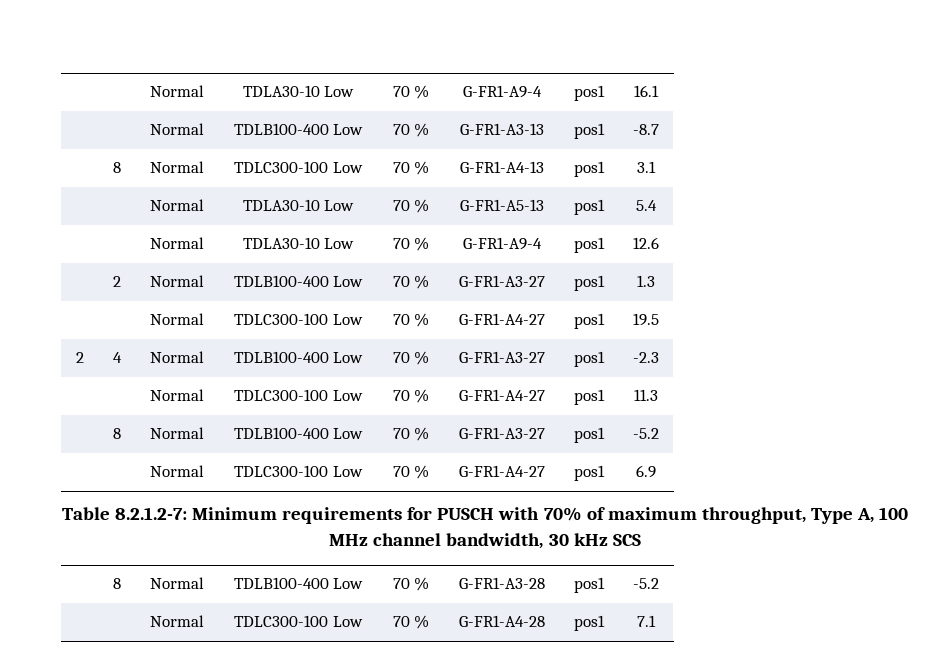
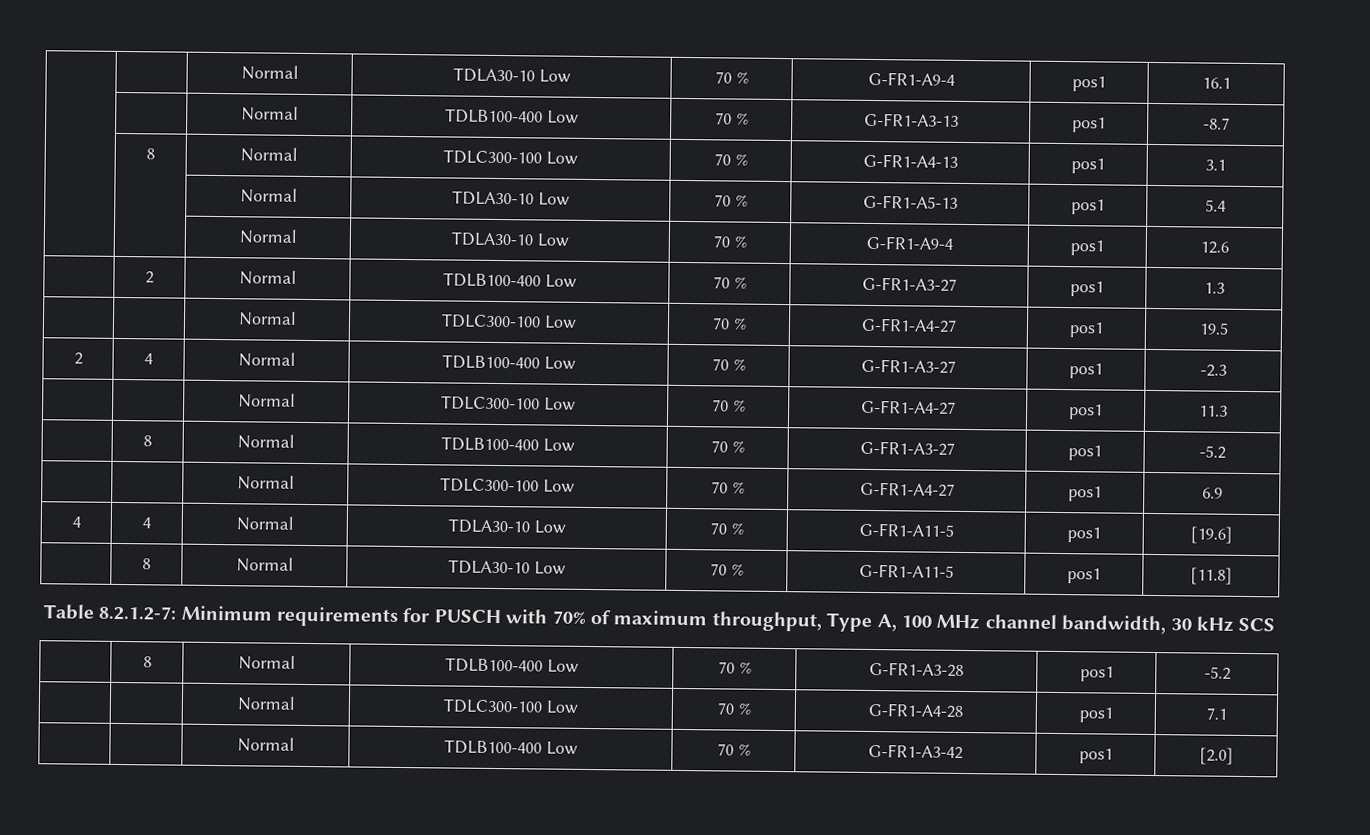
+ 4 | 4 | Normal | TDLA30-10 Low | 70 % | G-FR1-A11-5 | pos1 | [19.6]
+ | 8 | Normal | TDLA30-10 Low | 70 % | G-FR1-A11-5 | pos1 | [11.8]
+ | | Normal | TDLB100-400 Low | 70 % | G-FR1-A3-42 | pos1 | [2.0]

